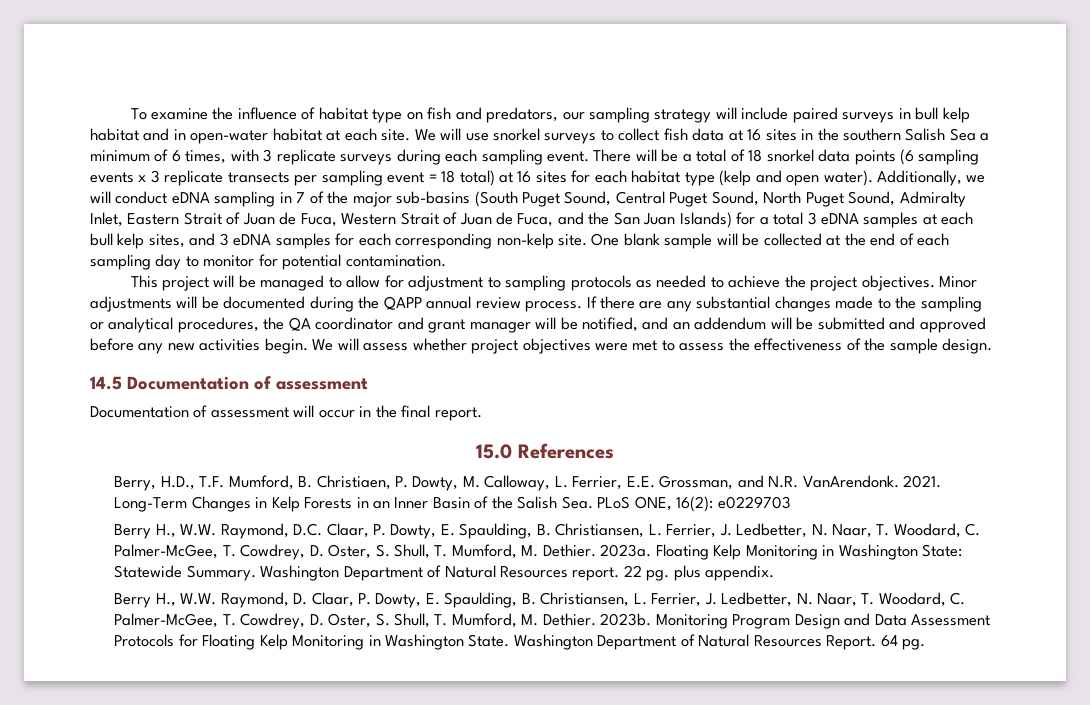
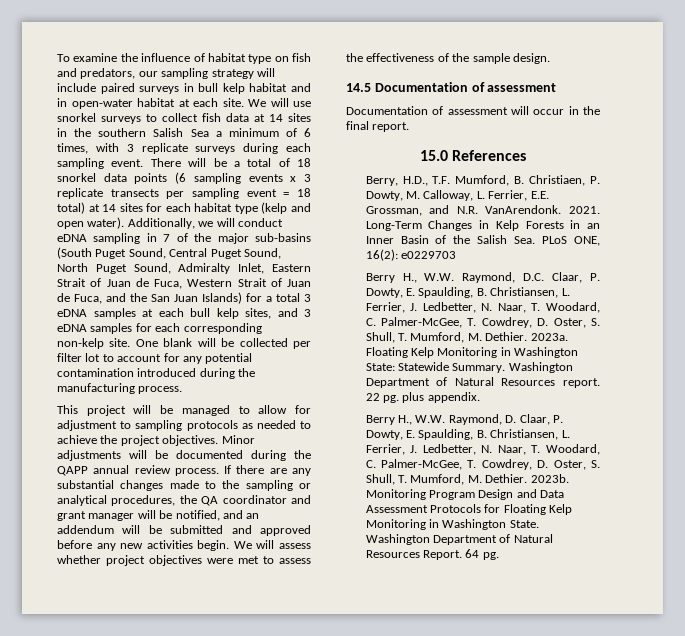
- We will use snorkel surveys to collect fish data at 16 sites in the southern Salish Sea a minimum of 6 times, with 3 replicate surveys during each sampling event.
+ We will use snorkel surveys to collect fish data at 14 sites in the southern Salish Sea a minimum of 6 times, with 3 replicate surveys during each sampling event.
- There will be a total of 18 snorkel data points (6 sampling events x 3 replicate transects per sampling event = 18 total) at 16 sites for each habitat type (kelp and open water).
+ There will be a total of 18 snorkel data points (6 sampling events x 3 replicate transects per sampling event = 18 total) at 14 sites for each habitat type (kelp and open water).
- One blank sample will be collected at the end of each sampling day to monitor for potential contamination.
+ One blank will be collected per filter lot to account for any potential contamination introduced during the manufacturing process.

